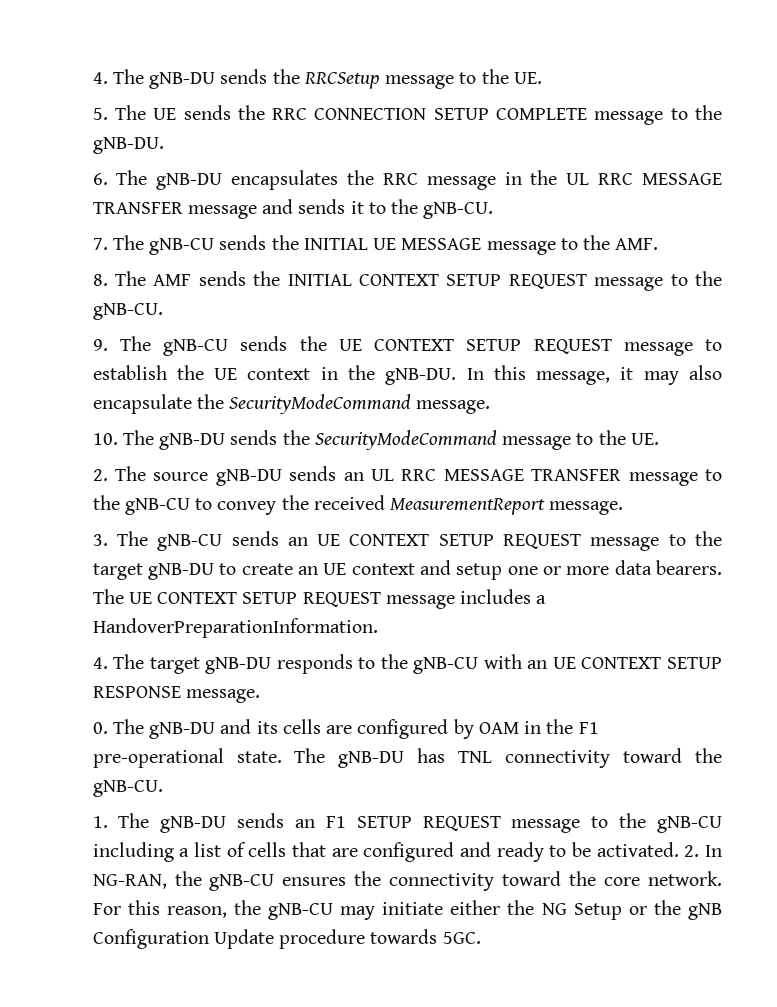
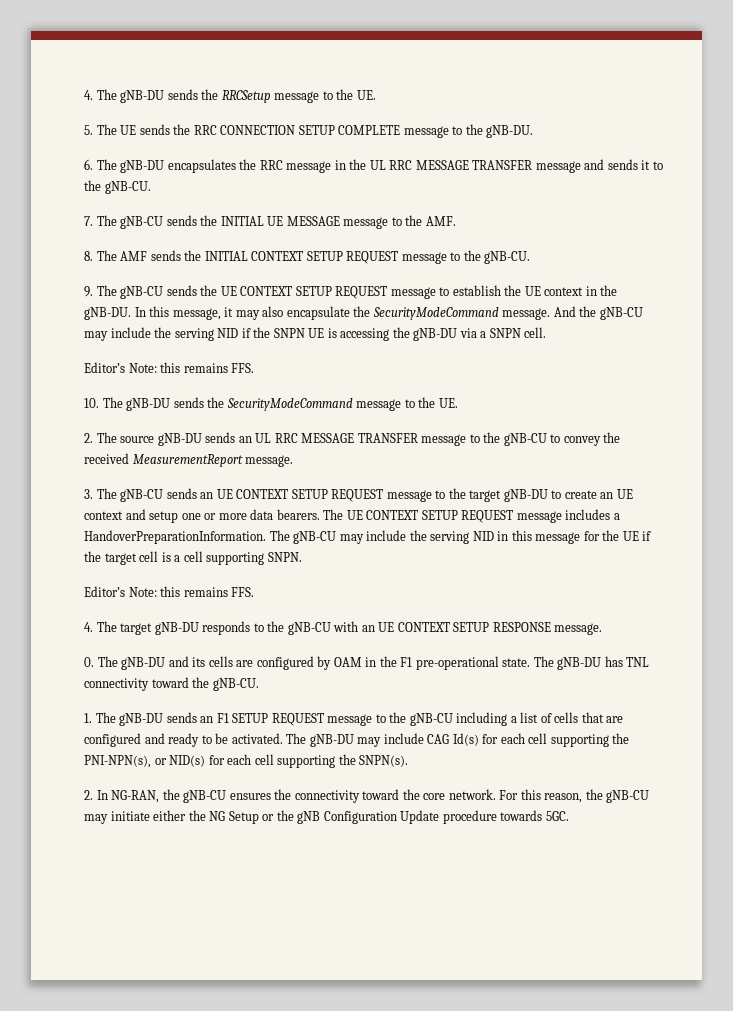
+ And the gNB-CU may include the serving NID if the SNPN UE is accessing the gNB-DU via a SNPN cell.
+ Editor’s Note: this remains FFS.
+ The gNB-CU may include the serving NID in this message for the UE if the target cell is a cell supporting SNPN.
+ Editor’s Note: this remains FFS.
- 1. The gNB-DU sends an F1 SETUP REQUEST message to the gNB-CU including a list of cells that are configured and ready to be activated. 2. In NG-RAN, the gNB-CU ensures the connectivity toward the core network.
+ 1. The gNB-DU sends an F1 SETUP REQUEST message to the gNB-CU including a list of cells that are configured and ready to be activated. The gNB-DU may include CAG Id(s) for each cell supporting the PNI-NPN(s), or NID(s) for each cell supporting the SNPN(s).
+ 2. In NG-RAN, the gNB-CU ensures the connectivity toward the core network.

